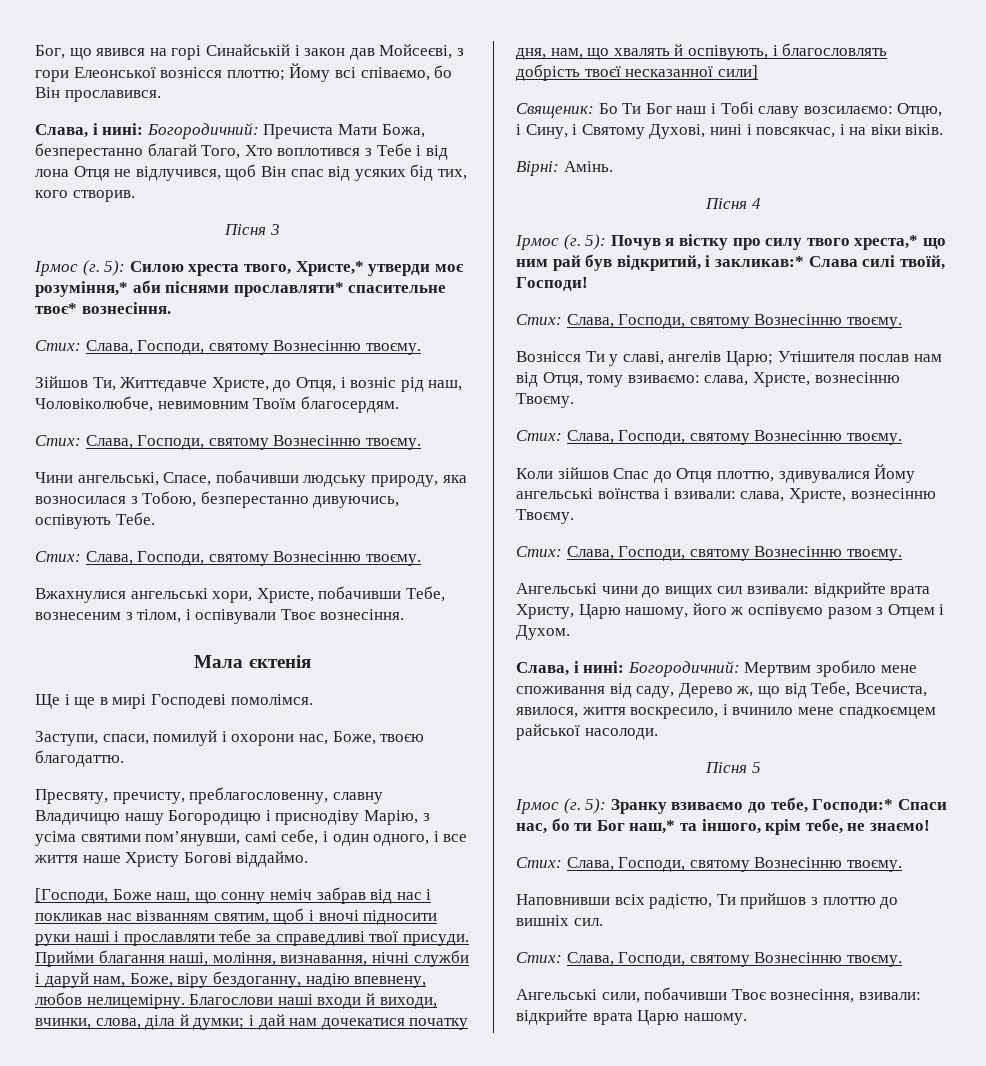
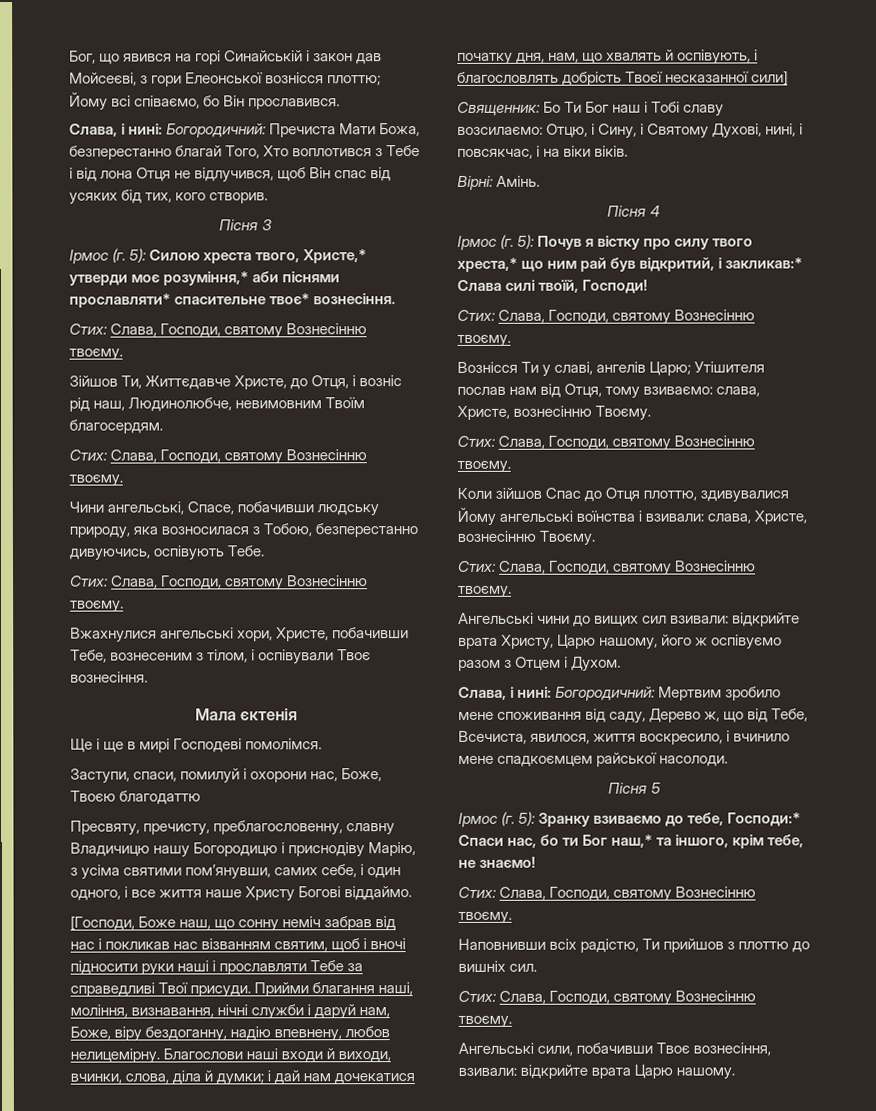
- Зійшов Ти, Життєдавче Христе, до Отця, і возніс рід наш, Чоловіколюбче, невимовним Твоїм благосердям.
+ Зійшов Ти, Життєдавче Христе, до Отця, і возніс рід наш, Людинолюбче, невимовним Твоїм благосердям.
- Заступи, спаси, помилуй і охорони нас, Боже, твоєю благодаттю.
+ Заступи, спаси, помилуй і охорони нас, Боже, Твоєю благодаттю
- Пресвяту, пречисту, преблагословенну, славну Владичицю нашу Богородицю і приснодіву Марію, з усіма святими пом’янувши, самі себе, і один одного, і все життя наше Христу Богові віддаймо.
+ Пресвяту, пречисту, преблагословенну, славну Владичицю нашу Богородицю і приснодіву Марію, з усіма святими пом’янувши, самих себе, і один одного, і все життя наше Христу Богові віддаймо.
- [Господи, Боже наш, що сонну неміч забрав від нас і покликав нас візванням святим, щоб і вночі підносити руки наші і прославляти тебе за справедливі твої присуди.
+ [Господи, Боже наш, що сонну неміч забрав від нас і покликав нас візванням святим, щоб і вночі підносити руки наші і прославляти Тебе за справедливі Твої присуди.
- Благослови наші входи й виходи, вчинки, слова, діла й думки; і дай нам дочекатися початку дня, нам, що хвалять й оспівують, і благословлять добрість твоєї несказанної сили]
+ Благослови наші входи й виходи, вчинки, слова, діла й думки; і дай нам дочекатися початку дня, нам, що хвалять й оспівують, і благословлять добрість Твоєї несказанної сили]
- Священик: Бо Ти Бог наш і Тобі славу возсилаємо: Отцю, і Сину, і Святому Духові, нині і повсякчас, і на віки віків.
+ Священник: Бо Ти Бог наш і Тобі славу возсилаємо: Отцю, і Сину, і Святому Духові, нині, і повсякчас, і на віки віків.

